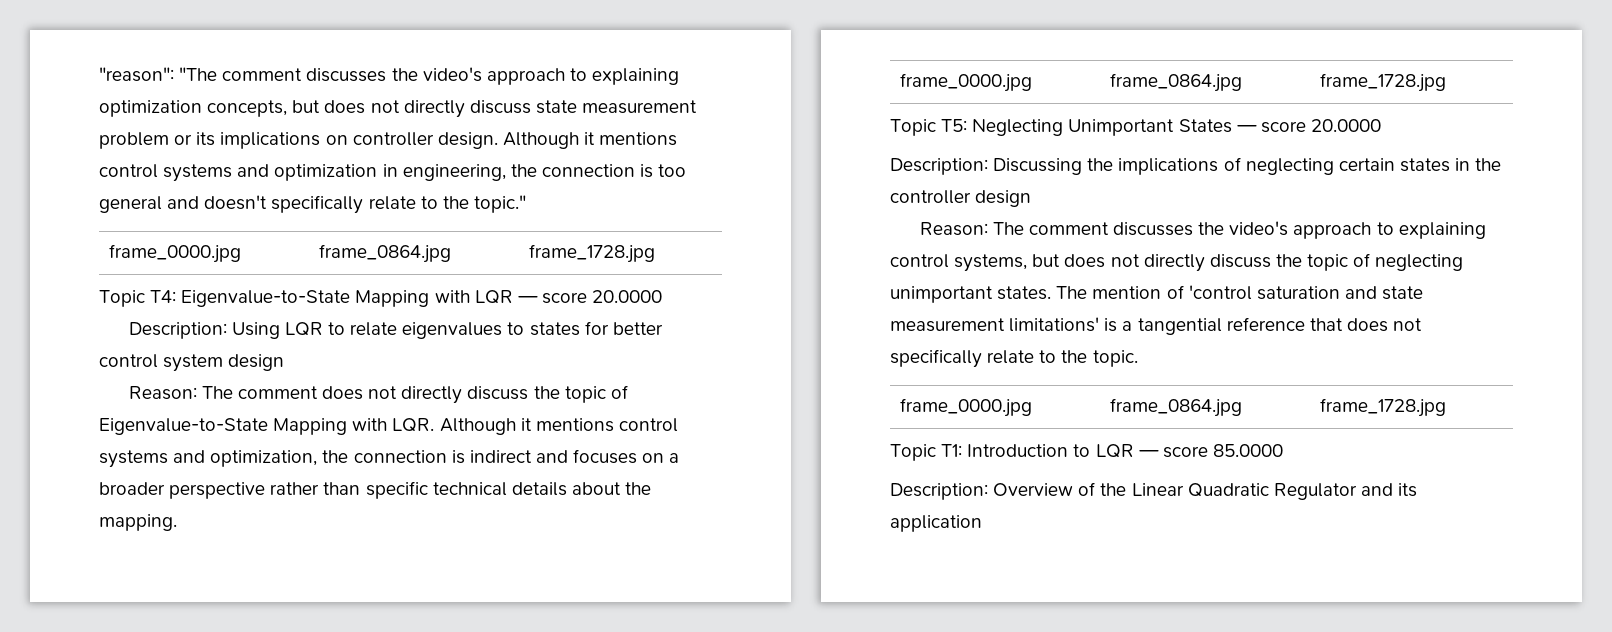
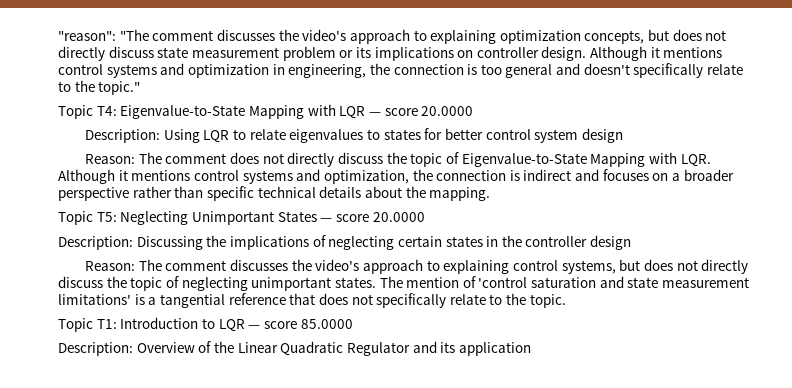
  Although it mentions control systems and optimization in engineering, the connection is too general and doesn't specifically relate to the topic."
- frame_0000.jpg | frame_0864.jpg | frame_1728.jpg
  Reason: The comment does not directly discuss the topic of Eigenvalue-to-State Mapping with LQR. Although it mentions control systems and optimization, the connection is indirect and focuses on a broader perspective rather than specific technical details about the mapping.
- frame_0000.jpg | frame_0864.jpg | frame_1728.jpg
  The mention of 'control saturation and state measurement limitations' is a tangential reference that does not specifically relate to the topic.
- frame_0000.jpg | frame_0864.jpg | frame_1728.jpg

